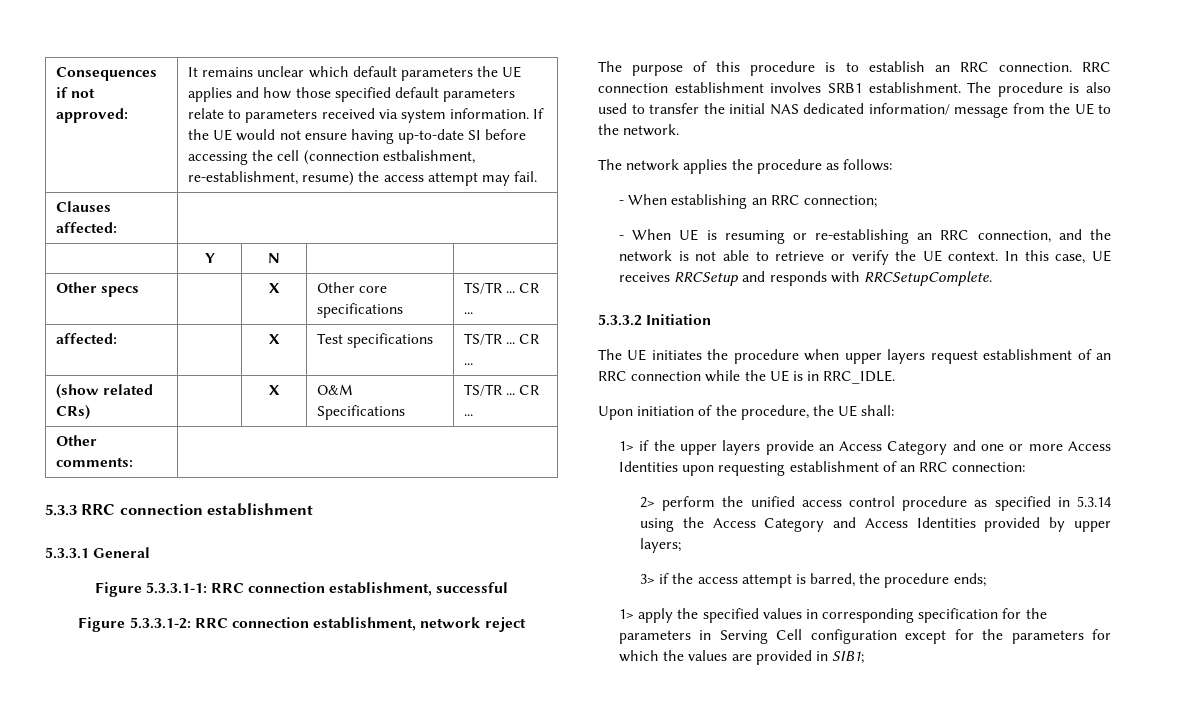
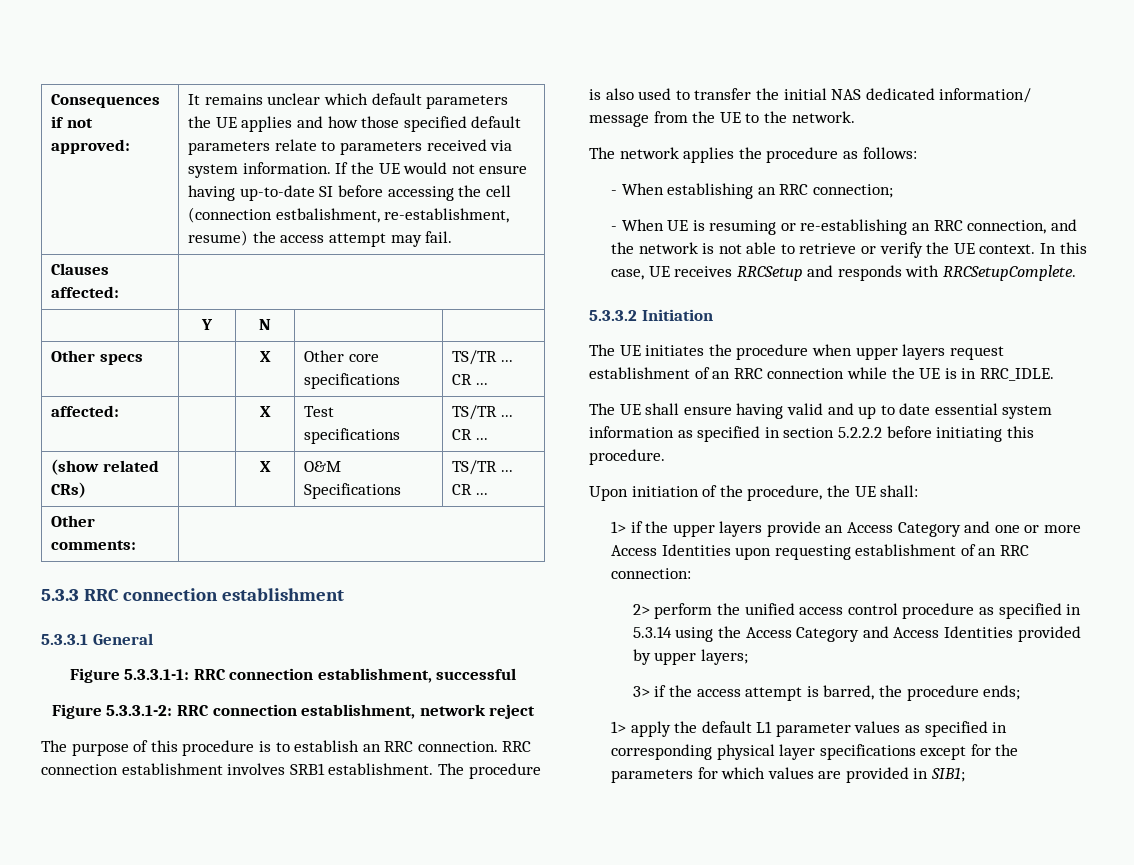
+ The UE shall ensure having valid and up to date essential system information as specified in section 5.2.2.2 before initiating this procedure.
- 1> apply the specified values in corresponding specification for the parameters in Serving Cell configuration except for the parameters for which the values are provided in SIB1;
+ 1> apply the default L1 parameter values as specified in corresponding physical layer specifications except for the parameters for which values are provided in SIB1;

